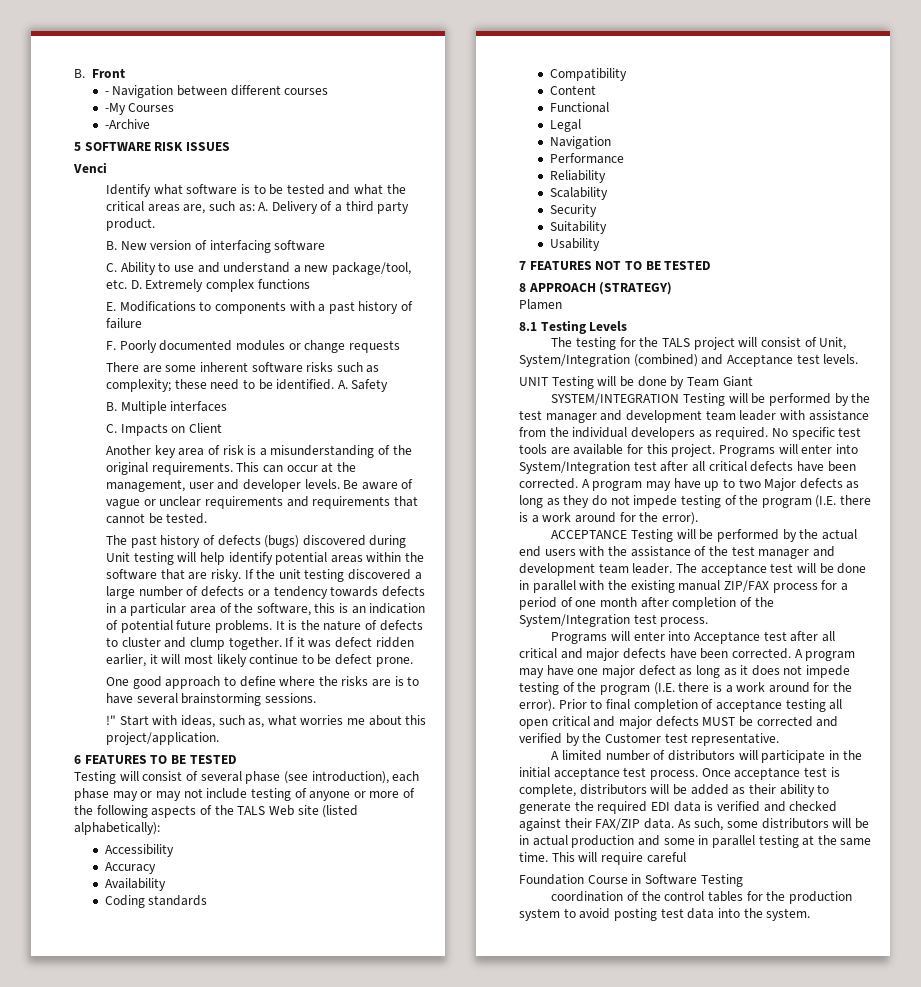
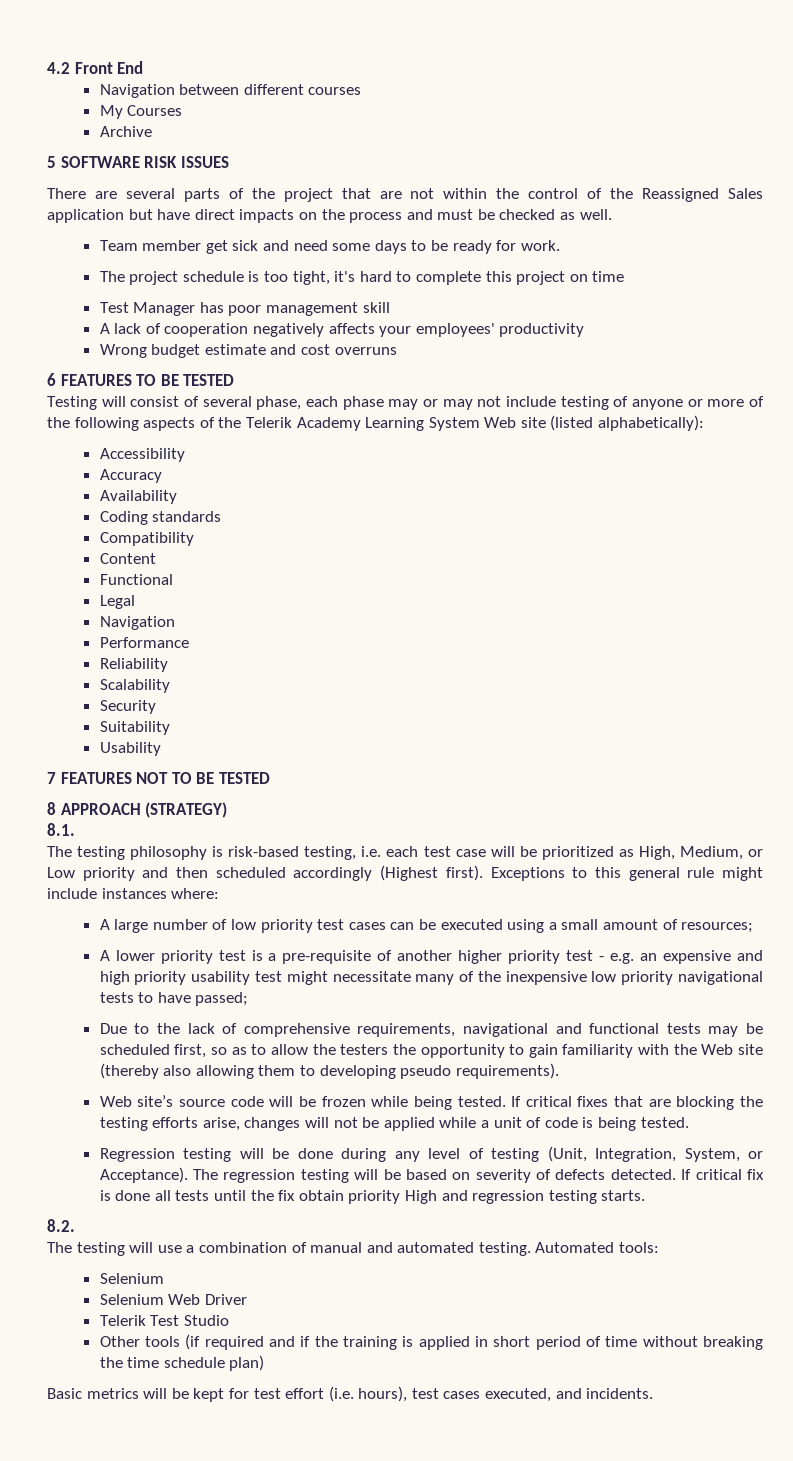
- B. Front
- - Navigation between different courses
+ 4.2 Front End
+ Navigation between different courses
- -My Courses
+ My Courses
- -Archive
+ Archive
- Venci
- Identify what software is to be tested and what the critical areas are, such as: A. Delivery of a third party product.
- B. New version of interfacing software
- C. Ability to use and understand a new package/tool, etc. D. Extremely complex functions
- E. Modifications to components with a past history of failure
- F. Poorly documented modules or change requests
- There are some inherent software risks such as complexity; these need to be identified. A. Safety
- B. Multiple interfaces
- C. Impacts on Client
- Another key area of risk is a misunderstanding of the original requirements. This can occur at the management, user and developer levels. Be aware of vague or unclear requirements and requirements that cannot be tested.
- The past history of defects (bugs) discovered during Unit testing will help identify potential areas within the software that are risky. If the unit testing discovered a large number of defects or a tendency towards defects in a particular area of the software, this is an indication of potential future problems. It is the nature of defects to cluster and clump together. If it was defect ridden earlier, it will most likely continue to be defect prone.
- One good approach to define where the risks are is to have several brainstorming sessions.
- !" Start with ideas, such as, what worries me about this project/application.
+ There are several parts of the project that are not within the control of the Reassigned Sales application but have direct impacts on the process and must be checked as well.
+ Team member get sick and need some days to be ready for work.
+ The project schedule is too tight, it's hard to complete this project on time
+ Test Manager has poor management skill
+ A lack of cooperation negatively affects your employees' productivity
+ Wrong budget estimate and cost overruns
- Testing will consist of several phase (see introduction), each phase may or may not include testing of anyone or more of the following aspects of the TALS Web site (listed alphabetically):
+ Testing will consist of several phase, each phase may or may not include testing of anyone or more of the following aspects of the Telerik Academy Learning System Web site (listed alphabetically):
- Plamen
- 8.1 Testing Levels
- The testing for the TALS project will consist of Unit, System/Integration (combined) and Acceptance test levels.
- UNIT Testing will be done by Team Giant
- SYSTEM/INTEGRATION Testing will be performed by the test manager and development team leader with assistance from the individual developers as required. No specific test tools are available for this project. Programs will enter into System/Integration test after all critical defects have been corrected. A program may have up to two Major defects as long as they do not impede testing of the program (I.E. there is a work around for the error).
- ACCEPTANCE Testing will be performed by the actual end users with the assistance of the test manager and development team leader. The acceptance test will be done in parallel with the existing manual ZIP/FAX process for a period of one month after completion of the System/Integration test process.
- Programs will enter into Acceptance test after all critical and major defects have been corrected. A program may have one major defect as long as it does not impede testing of the program (I.E. there is a work around for the error). Prior to final completion of acceptance testing all open critical and major defects MUST be corrected and verified by the Customer test representative.
- A limited number of distributors will participate in the initial acceptance test process. Once acceptance test is complete, distributors will be added as their ability to generate the required EDI data is verified and checked against their FAX/ZIP data. As such, some distributors will be in actual production and some in parallel testing at the same time. This will require careful
- Foundation Course in Software Testing
- coordination of the control tables for the production system to avoid posting test data into the system.
+ 8.1.
+ The testing philosophy is risk-based testing, i.e. each test case will be prioritized as High, Medium, or Low priority and then scheduled accordingly (Highest first). Exceptions to this general rule might include instances where:
+ A large number of low priority test cases can be executed using a small amount of resources;
+ A lower priority test is a pre-requisite of another higher priority test - e.g. an expensive and high priority usability test might necessitate many of the inexpensive low priority navigational tests to have passed;
+ Due to the lack of comprehensive requirements, navigational and functional tests may be scheduled first, so as to allow the testers the opportunity to gain familiarity with the Web site (thereby also allowing them to developing pseudo requirements).
+ Web site’s source code will be frozen while being tested. If critical fixes that are blocking the testing efforts arise, changes will not be applied while a unit of code is being tested.
+ Regression testing will be done during any level of testing (Unit, Integration, System, or Acceptance). The regression testing will be based on severity of defects detected. If critical fix is done all tests until the fix obtain priority High and regression testing starts.
+ 8.2.
+ The testing will use a combination of manual and automated testing. Automated tools:
+ Selenium
+ Selenium Web Driver
+ Telerik Test Studio
+ Other tools (if required and if the training is applied in short period of time without breaking the time schedule plan)
+ Basic metrics will be kept for test effort (i.e. hours), test cases executed, and incidents.

